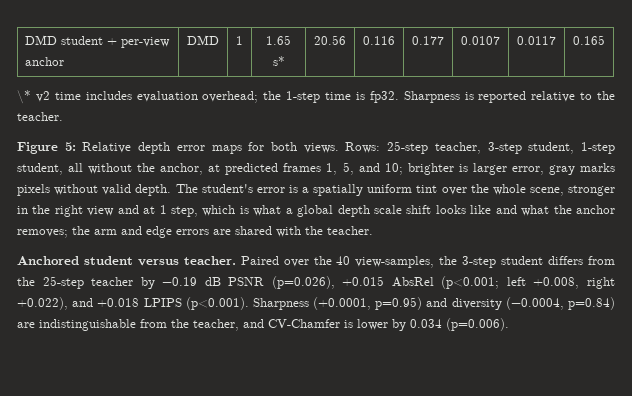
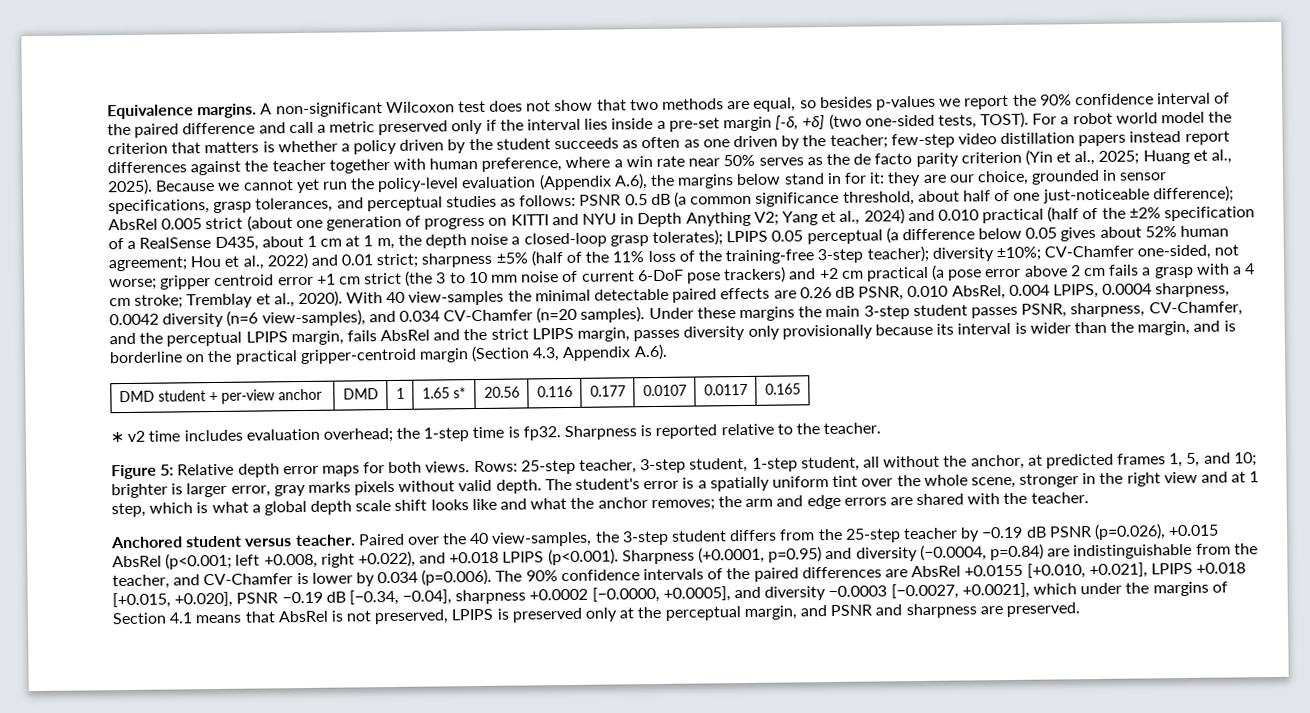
+ Equivalence margins. A non-significant Wilcoxon test does not show that two methods are equal, so besides p-values we report the 90% confidence interval of the paired difference and call a metric preserved only if the interval lies inside a pre-set margin [-δ, +δ] (two one-sided tests, TOST). For a robot world model the criterion that matters is whether a policy driven by the student succeeds as often as one driven by the teacher; few-step video distillation papers instead report differences against the teacher together with human preference, where a win rate near 50% serves as the de facto parity criterion (Yin et al., 2025; Huang et al., 2025). Because we cannot yet run the policy-level evaluation (Appendix A.6), the margins below stand in for it: they are our choice, grounded in sensor specifications, grasp tolerances, and perceptual studies as follows: PSNR 0.5 dB (a common significance threshold, about half of one just-noticeable difference); AbsRel 0.005 strict (about one generation of progress on KITTI and NYU in Depth Anything V2; Yang et al., 2024) and 0.010 practical (half of the ±2% specification of a RealSense D435, about 1 cm at 1 m, the depth noise a closed-loop grasp tolerates); LPIPS 0.05 perceptual (a difference below 0.05 gives about 52% human agreement; Hou et al., 2022) and 0.01 strict; sharpness ±5% (half of the 11% loss of the training-free 3-step teacher); diversity ±10%; CV-Chamfer one-sided, not worse; gripper centroid error +1 cm strict (the 3 to 10 mm noise of current 6-DoF pose trackers) and +2 cm practical (a pose error above 2 cm fails a grasp with a 4 cm stroke; Tremblay et al., 2020). With 40 view-samples the minimal detectable paired effects are 0.26 dB PSNR, 0.010 AbsRel, 0.004 LPIPS, 0.0004 sharpness, 0.0042 diversity (n=6 view-samples), and 0.034 CV-Chamfer (n=20 samples). Under these margins the main 3-step student passes PSNR, sharpness, CV-Chamfer, and the perceptual LPIPS margin, fails AbsRel and the strict LPIPS margin, passes diversity only provisionally because its interval is wider than the margin, and is borderline on the practical gripper-centroid margin (Section 4.3, Appendix A.6).
- \* v2 time includes evaluation overhead; the 1-step time is fp32.
+ ∗ v2 time includes evaluation overhead; the 1-step time is fp32.
- Paired over the 40 view-samples, the 3-step student differs from the 25-step teacher by −0.19 dB PSNR (p=0.026), +0.015 AbsRel (p<0.001; left +0.008, right +0.022), and +0.018 LPIPS (p<0.001). Sharpness (+0.0001, p=0.95) and diversity (−0.0004, p=0.84) are indistinguishable from the teacher, and CV-Chamfer is lower by 0.034 (p=0.006).
+ Paired over the 40 view-samples, the 3-step student differs from the 25-step teacher by −0.19 dB PSNR (p=0.026), +0.015 AbsRel (p<0.001; left +0.008, right +0.022), and +0.018 LPIPS (p<0.001). Sharpness (+0.0001, p=0.95) and diversity (−0.0004, p=0.84) are indistinguishable from the teacher, and CV-Chamfer is lower by 0.034 (p=0.006). The 90% confidence intervals of the paired differences are AbsRel +0.0155 [+0.010, +0.021], LPIPS +0.018 [+0.015, +0.020], PSNR −0.19 dB [−0.34, −0.04], sharpness +0.0002 [−0.0000, +0.0005], and diversity −0.0003 [−0.0027, +0.0021], which under the margins of Section 4.1 means that AbsRel is not preserved, LPIPS is preserved only at the perceptual margin, and PSNR and sharpness are preserved.

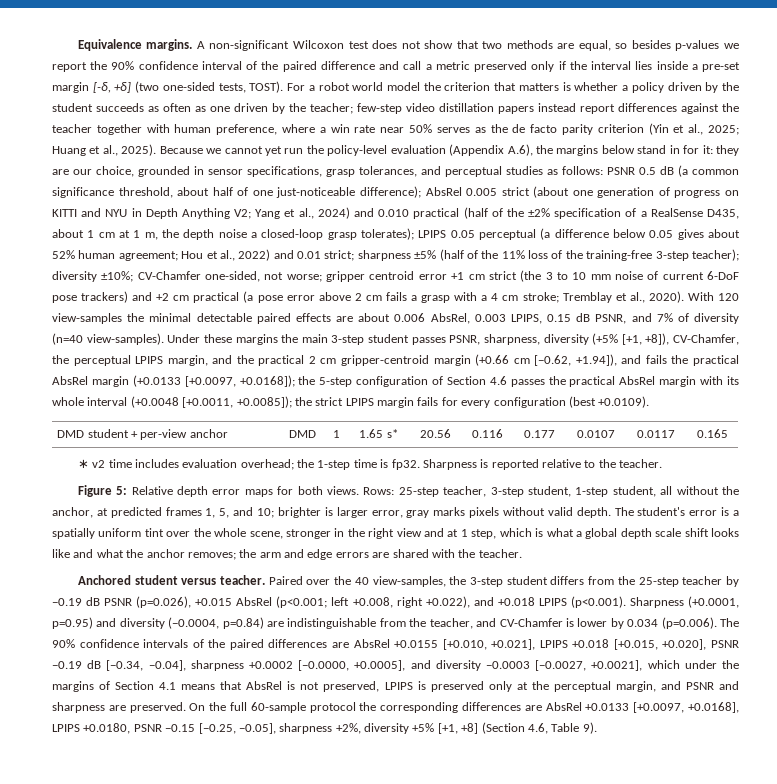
- With 40 view-samples the minimal detectable paired effects are 0.26 dB PSNR, 0.010 AbsRel, 0.004 LPIPS, 0.0004 sharpness, 0.0042 diversity (n=6 view-samples), and 0.034 CV-Chamfer (n=20 samples).
+ With 120 view-samples the minimal detectable paired effects are about 0.006 AbsRel, 0.003 LPIPS, 0.15 dB PSNR, and 7% of diversity (n=40 view-samples).
- Under these margins the main 3-step student passes PSNR, sharpness, CV-Chamfer, and the perceptual LPIPS margin, fails AbsRel and the strict LPIPS margin, passes diversity only provisionally because its interval is wider than the margin, and is borderline on the practical gripper-centroid margin (Section 4.3, Appendix A.6).
+ Under these margins the main 3-step student passes PSNR, sharpness, diversity (+5% [+1, +8]), CV-Chamfer, the perceptual LPIPS margin, and the practical 2 cm gripper-centroid margin (+0.66 cm [−0.62, +1.94]), and fails the practical AbsRel margin (+0.0133 [+0.0097, +0.0168]); the 5-step configuration of Section 4.6 passes the practical AbsRel margin with its whole interval (+0.0048 [+0.0011, +0.0085]); the strict LPIPS margin fails for every configuration (best +0.0109).
+ On the full 60-sample protocol the corresponding differences are AbsRel +0.0133 [+0.0097, +0.0168], LPIPS +0.0180, PSNR −0.15 [−0.25, −0.05], sharpness +2%, diversity +5% [+1, +8] (Section 4.6, Table 9).

